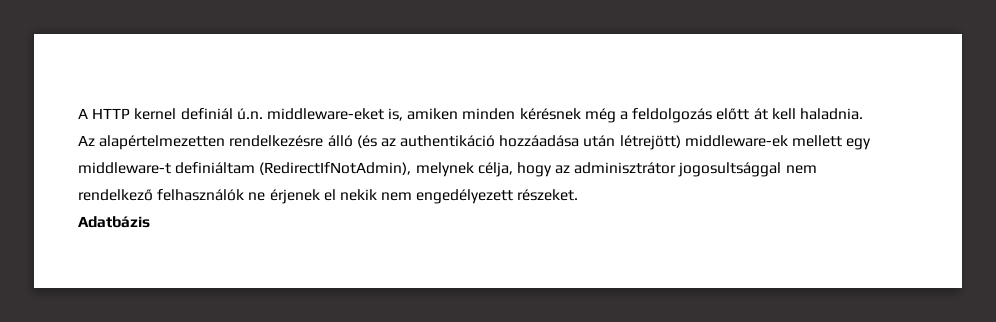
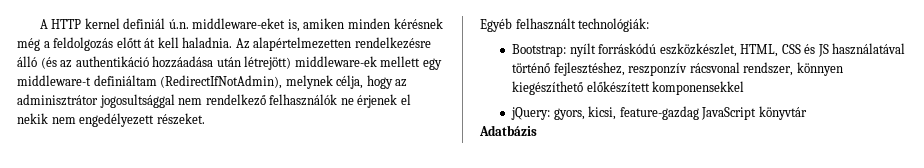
+ Egyéb felhasznált technológiák:
+ Bootstrap: nyílt forráskódú eszközkészlet, HTML, CSS és JS használatával történő fejlesztéshez, reszponzív rácsvonal rendszer, könnyen kiegészíthető előkészített komponensekkel
+ jQuery: gyors, kicsi, feature-gazdag JavaScript könyvtár

